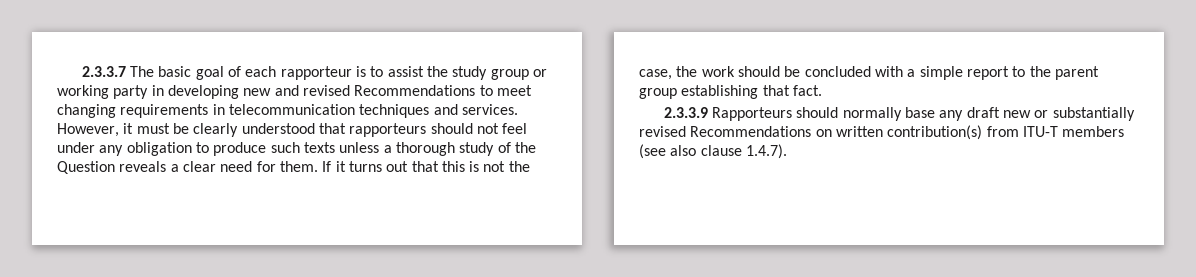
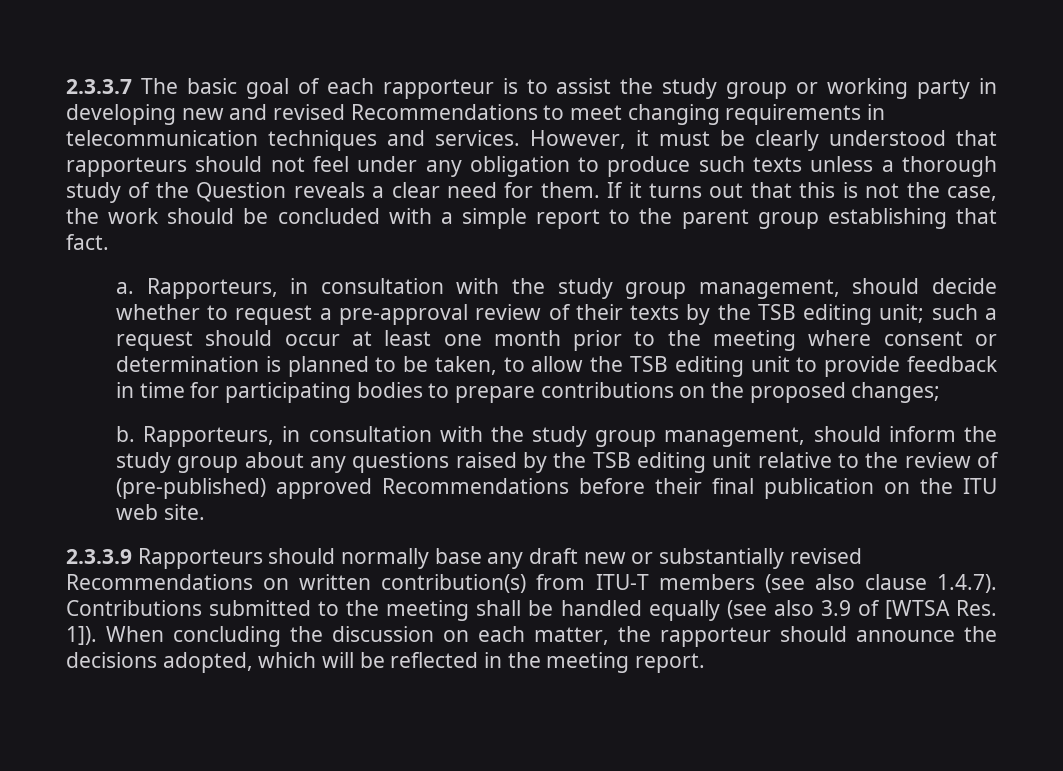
+ a. Rapporteurs, in consultation with the study group management, should decide whether to request a pre-approval review of their texts by the TSB editing unit; such a request should occur at least one month prior to the meeting where consent or determination is planned to be taken, to allow the TSB editing unit to provide feedback in time for participating bodies to prepare contributions on the proposed changes;
+ b. Rapporteurs, in consultation with the study group management, should inform the study group about any questions raised by the TSB editing unit relative to the review of (pre-published) approved Recommendations before their final publication on the ITU web site.
- 2.3.3.9 Rapporteurs should normally base any draft new or substantially revised Recommendations on written contribution(s) from ITU-T members (see also clause 1.4.7).
+ 2.3.3.9 Rapporteurs should normally base any draft new or substantially revised Recommendations on written contribution(s) from ITU-T members (see also clause 1.4.7). Contributions submitted to the meeting shall be handled equally (see also 3.9 of [WTSA Res. 1]). When concluding the discussion on each matter, the rapporteur should announce the decisions adopted, which will be reflected in the meeting report.

